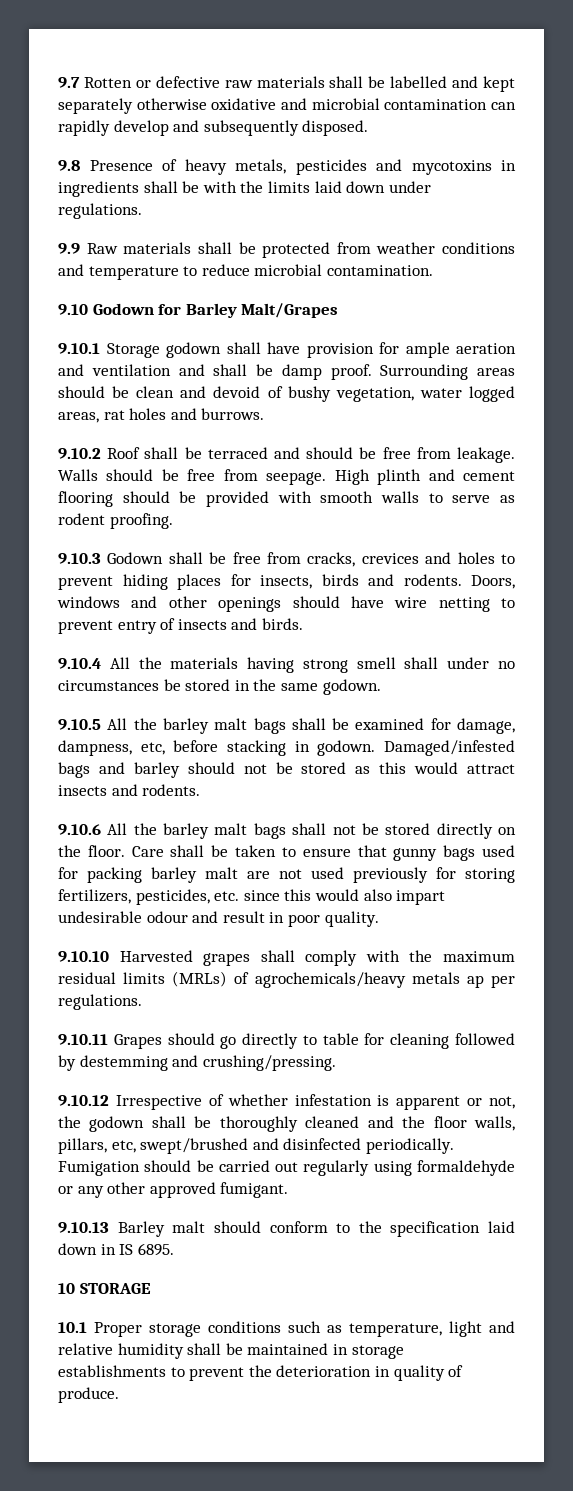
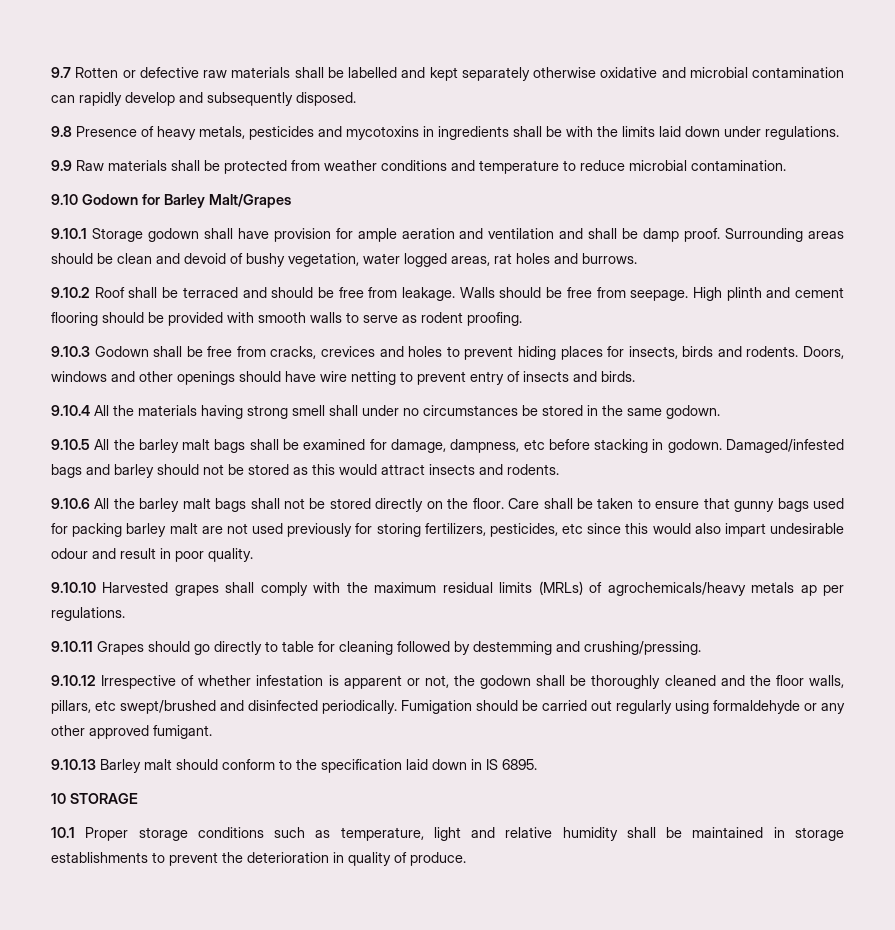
- 9.10.5 All the barley malt bags shall be examined for damage, dampness, etc, before stacking in godown.
+ 9.10.5 All the barley malt bags shall be examined for damage, dampness, etc before stacking in godown.
- Care shall be taken to ensure that gunny bags used for packing barley malt are not used previously for storing fertilizers, pesticides, etc. since this would also impart undesirable odour and result in poor quality.
+ Care shall be taken to ensure that gunny bags used for packing barley malt are not used previously for storing fertilizers, pesticides, etc since this would also impart undesirable odour and result in poor quality.
- 9.10.12 Irrespective of whether infestation is apparent or not, the godown shall be thoroughly cleaned and the floor walls, pillars, etc, swept/brushed and disinfected periodically.
+ 9.10.12 Irrespective of whether infestation is apparent or not, the godown shall be thoroughly cleaned and the floor walls, pillars, etc swept/brushed and disinfected periodically.

